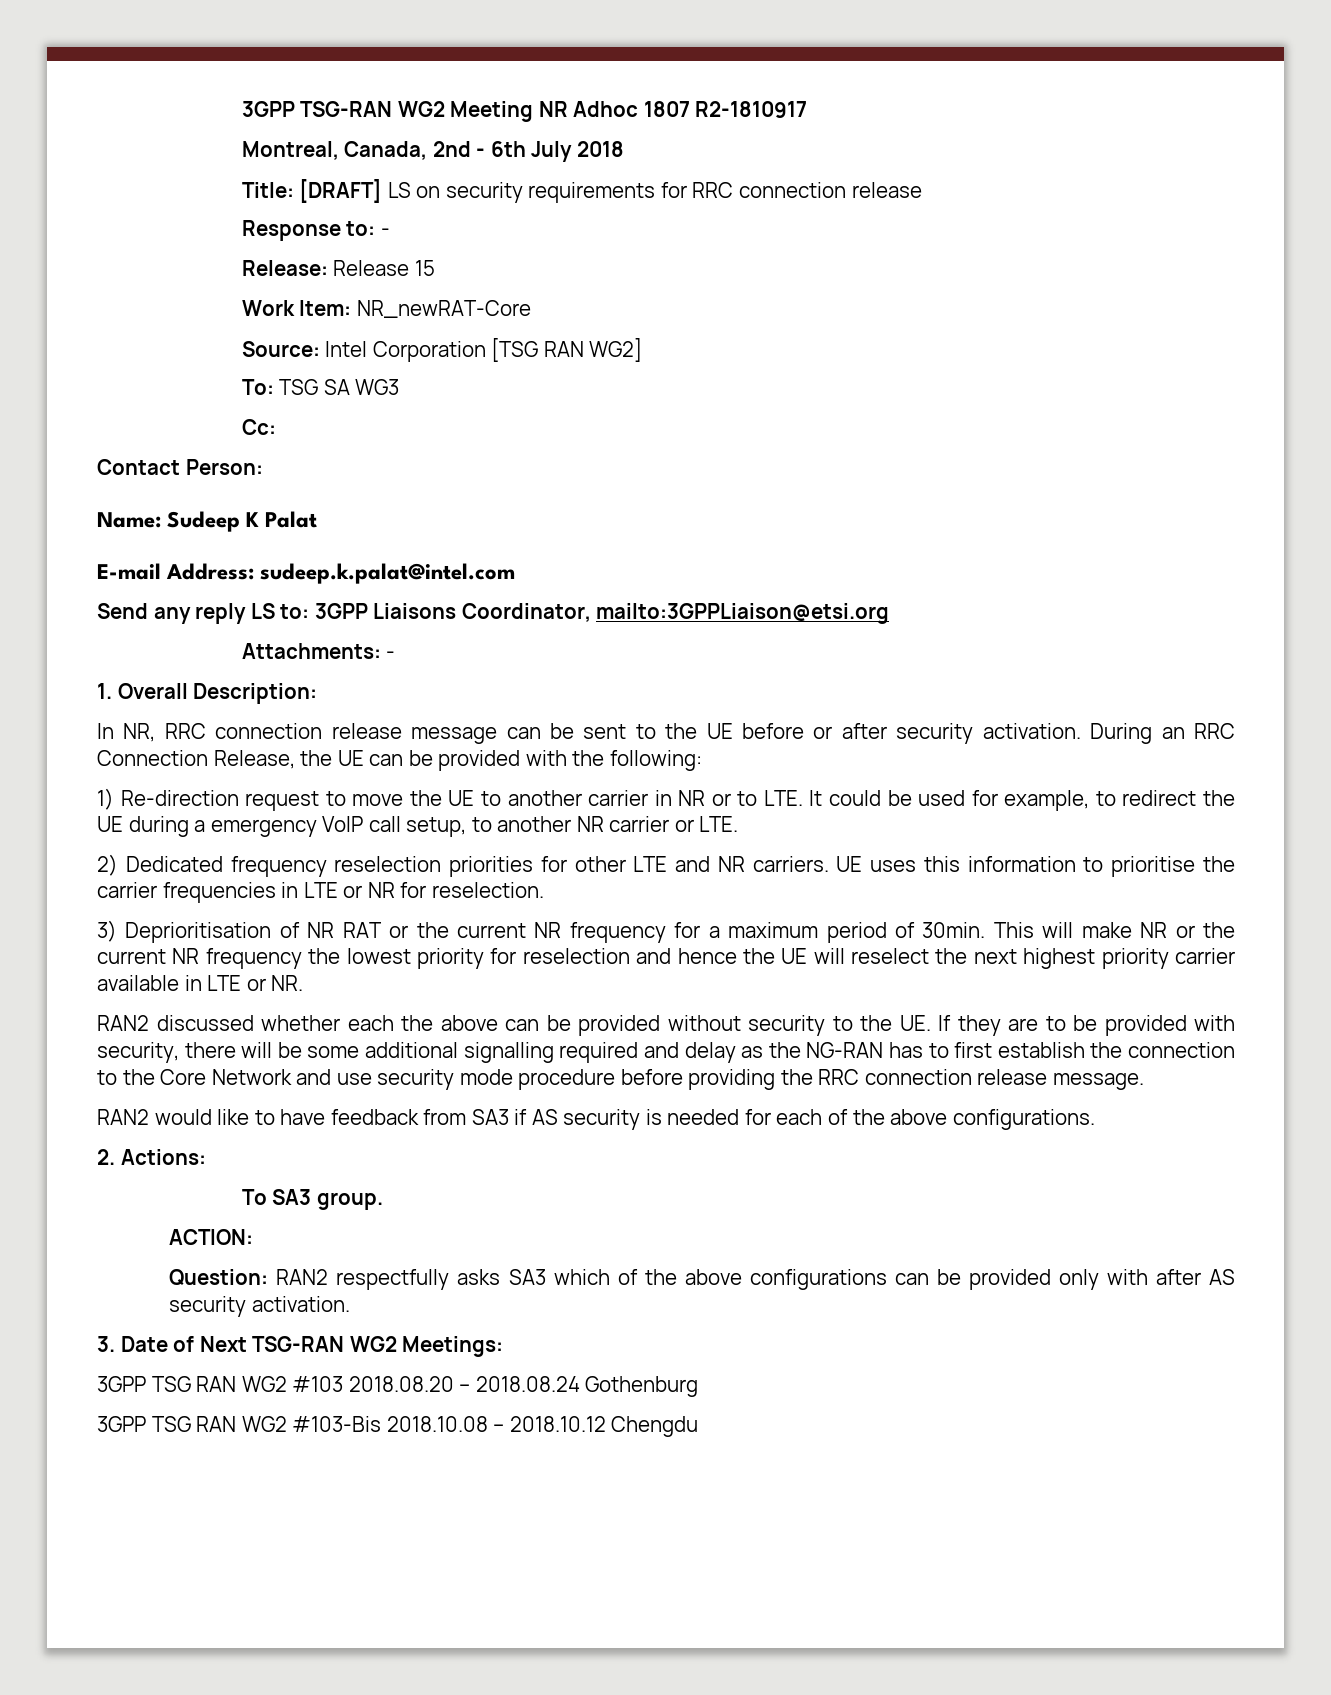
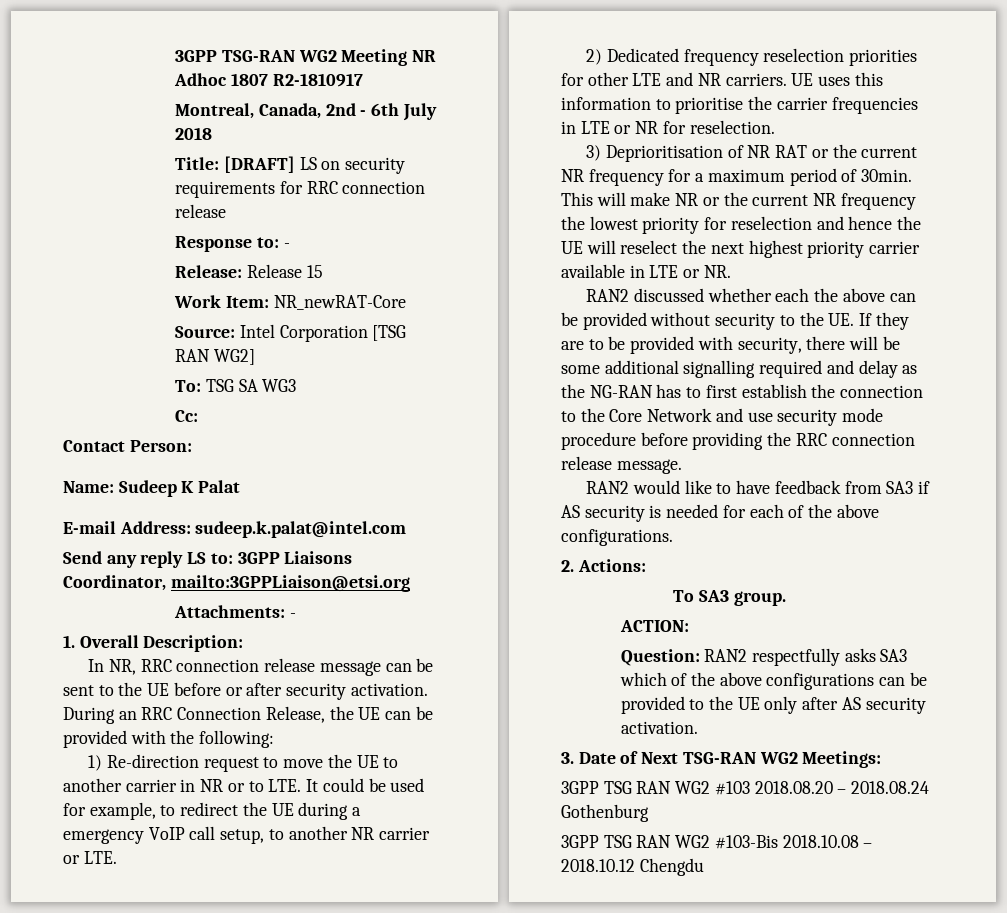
- Question: RAN2 respectfully asks SA3 which of the above configurations can be provided only with after AS security activation.
+ Question: RAN2 respectfully asks SA3 which of the above configurations can be provided to the UE only after AS security activation.

